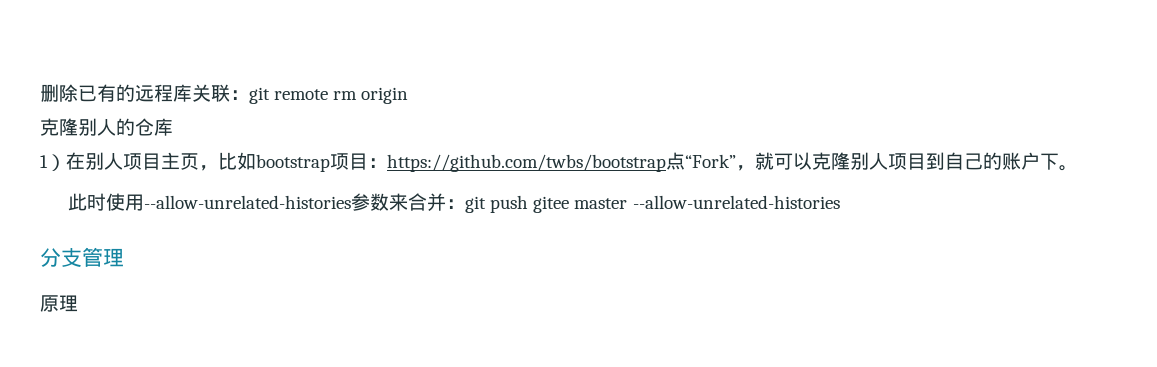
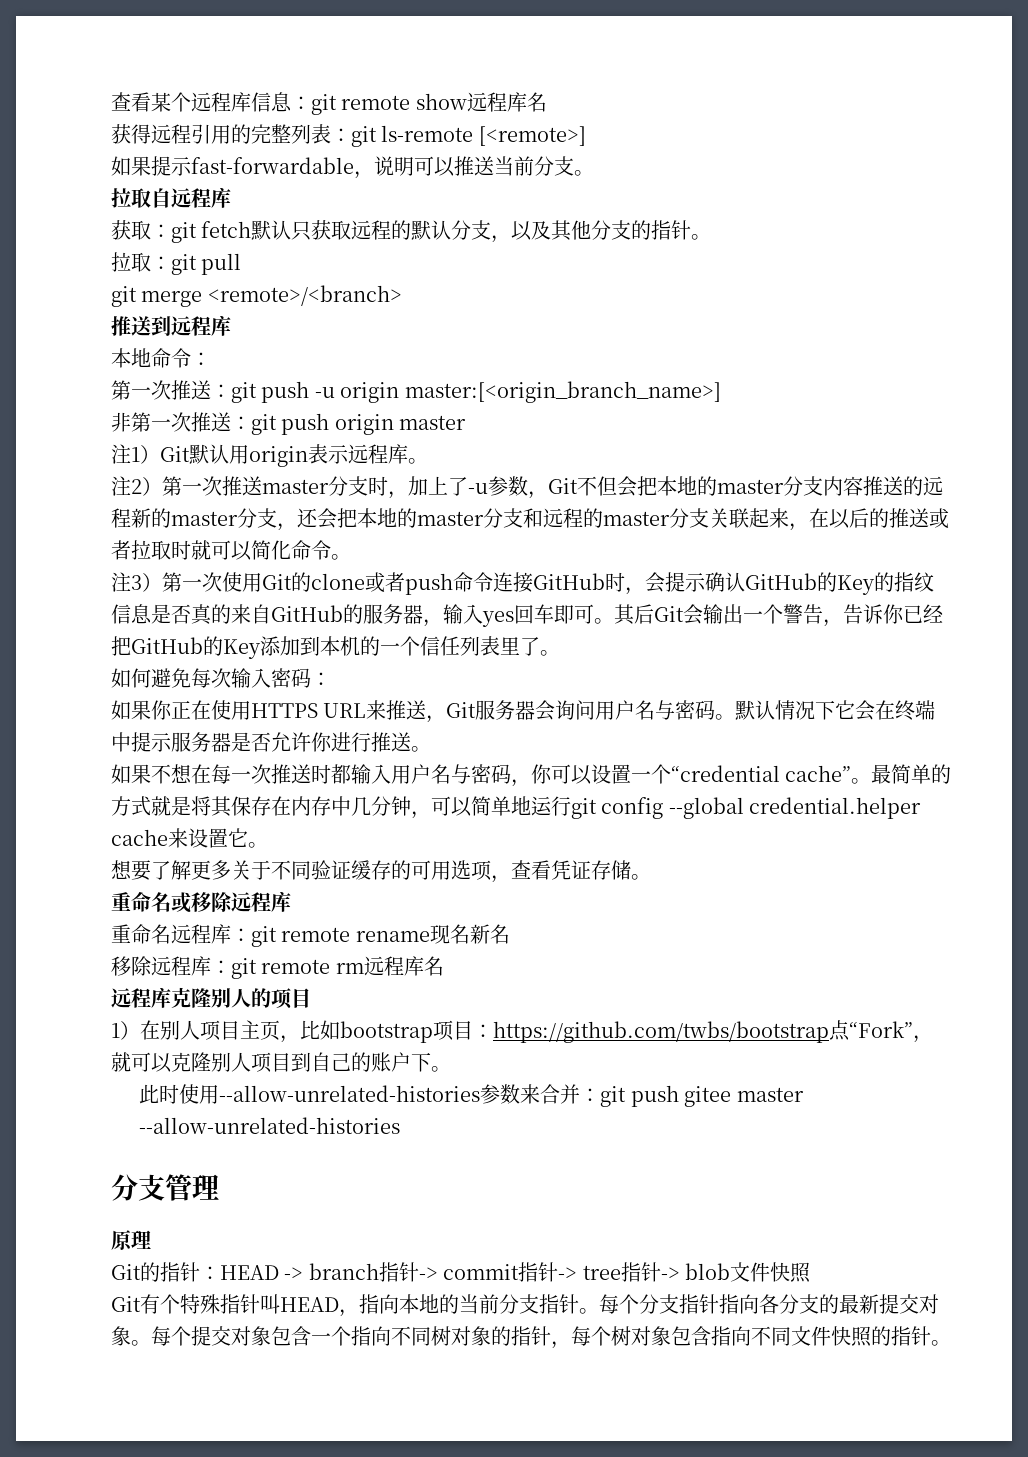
- 删除已有的远程库关联：git remote rm origin
- 克隆别人的仓库
+ 查看某个远程库信息：git remote show远程库名
+ 获得远程引用的完整列表：git ls-remote [<remote>]
+ 如果提示fast-forwardable，说明可以推送当前分支。
+ 拉取自远程库
+ 获取：git fetch默认只获取远程的默认分支，以及其他分支的指针。
+ 拉取：git pull
+ git merge <remote>/<branch>
+ 推送到远程库
+ 本地命令：
+ 第一次推送：git push -u origin master:[<origin_branch_name>]
+ 非第一次推送：git push origin master
+ 注1）Git默认用origin表示远程库。
+ 注2）第一次推送master分支时，加上了-u参数，Git不但会把本地的master分支内容推送的远程新的master分支，还会把本地的master分支和远程的master分支关联起来，在以后的推送或者拉取时就可以简化命令。
+ 注3）第一次使用Git的clone或者push命令连接GitHub时，会提示确认GitHub的Key的指纹信息是否真的来自GitHub的服务器，输入yes回车即可。其后Git会输出一个警告，告诉你已经把GitHub的Key添加到本机的一个信任列表里了。
+ 如何避免每次输入密码：
+ 如果你正在使用HTTPS URL来推送，Git服务器会询问用户名与密码。默认情况下它会在终端中提示服务器是否允许你进行推送。
+ 如果不想在每一次推送时都输入用户名与密码，你可以设置一个“credential cache”。最简单的方式就是将其保存在内存中几分钟，可以简单地运行git config --global credential.helper cache来设置它。
+ 想要了解更多关于不同验证缓存的可用选项，查看凭证存储。
+ 重命名或移除远程库
+ 重命名远程库：git remote rename现名新名
+ 移除远程库：git remote rm远程库名
+ 远程库克隆别人的项目
+ Git的指针：HEAD -> branch指针-> commit指针-> tree指针-> blob文件快照
+ Git有个特殊指针叫HEAD，指向本地的当前分支指针。每个分支指针指向各分支的最新提交对象。每个提交对象包含一个指向不同树对象的指针，每个树对象包含指向不同文件快照的指针。

